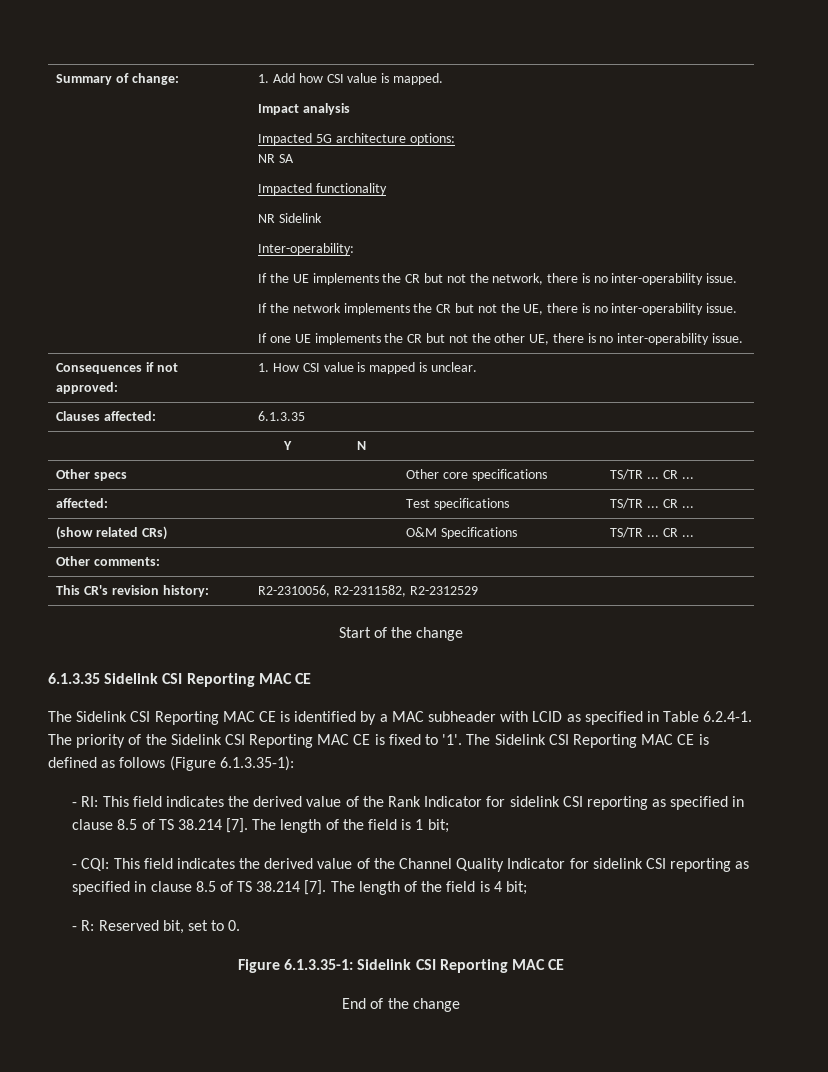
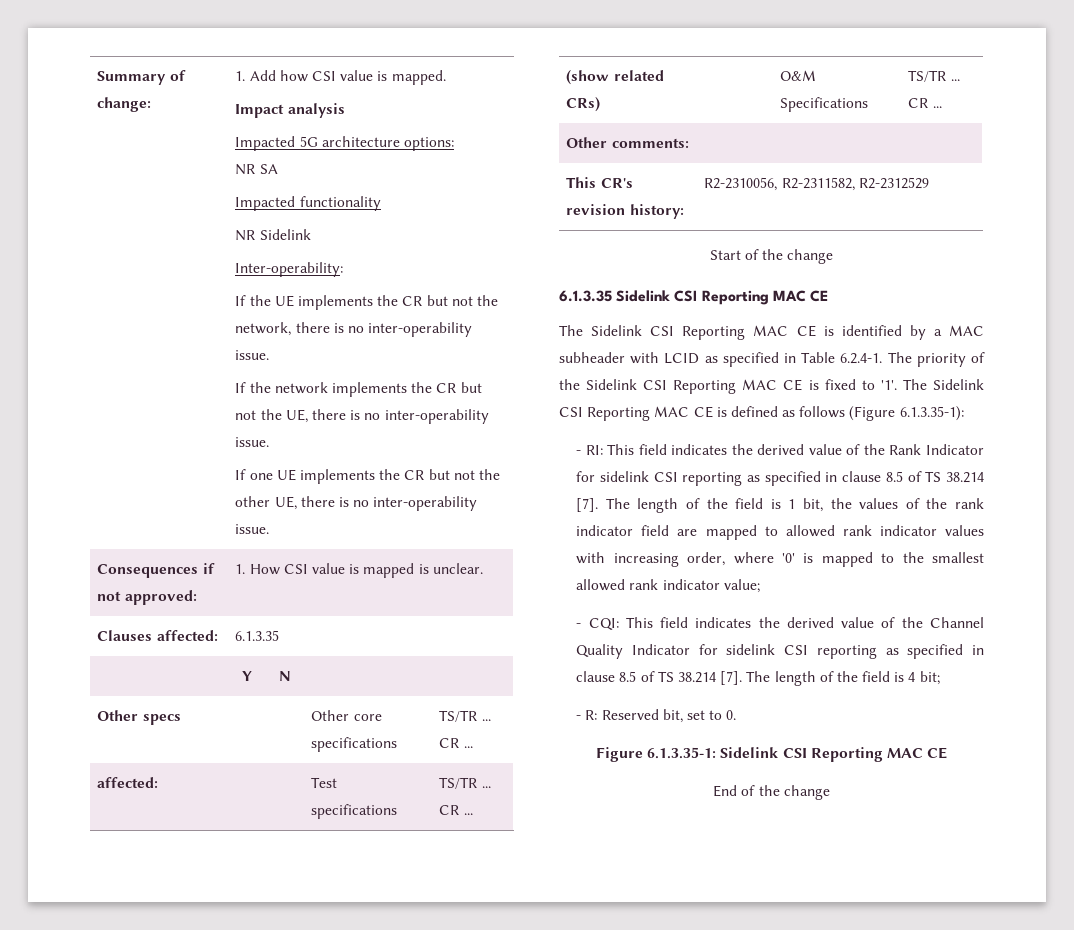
- The length of the field is 1 bit;
+ The length of the field is 1 bit, the values of the rank indicator field are mapped to allowed rank indicator values with increasing order, where '0' is mapped to the smallest allowed rank indicator value;

